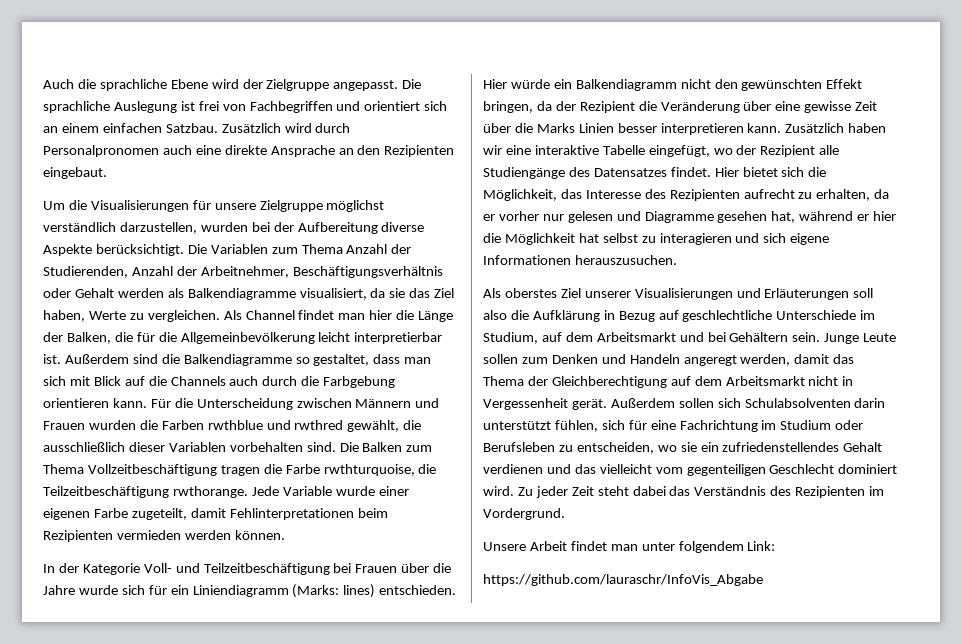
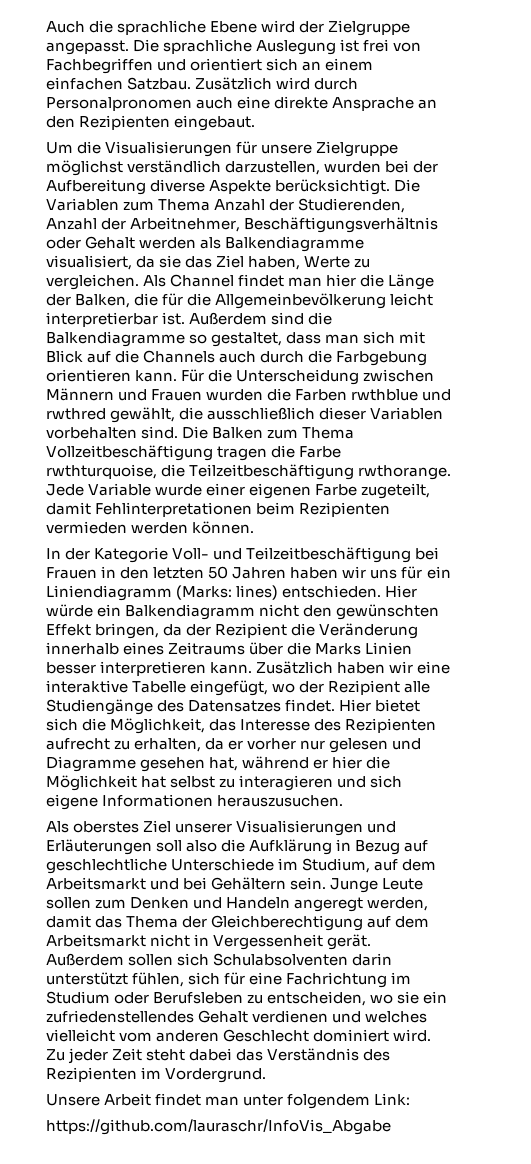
- In der Kategorie Voll- und Teilzeitbeschäftigung bei Frauen über die Jahre wurde sich für ein Liniendiagramm (Marks: lines) entschieden.
+ In der Kategorie Voll- und Teilzeitbeschäftigung bei Frauen in den letzten 50 Jahren haben wir uns für ein Liniendiagramm (Marks: lines) entschieden.
- Hier würde ein Balkendiagramm nicht den gewünschten Effekt bringen, da der Rezipient die Veränderung über eine gewisse Zeit über die Marks Linien besser interpretieren kann.
+ Hier würde ein Balkendiagramm nicht den gewünschten Effekt bringen, da der Rezipient die Veränderung innerhalb eines Zeitraums über die Marks Linien besser interpretieren kann.
- Außerdem sollen sich Schulabsolventen darin unterstützt fühlen, sich für eine Fachrichtung im Studium oder Berufsleben zu entscheiden, wo sie ein zufriedenstellendes Gehalt verdienen und das vielleicht vom gegenteiligen Geschlecht dominiert wird.
+ Außerdem sollen sich Schulabsolventen darin unterstützt fühlen, sich für eine Fachrichtung im Studium oder Berufsleben zu entscheiden, wo sie ein zufriedenstellendes Gehalt verdienen und welches vielleicht vom anderen Geschlecht dominiert wird.

